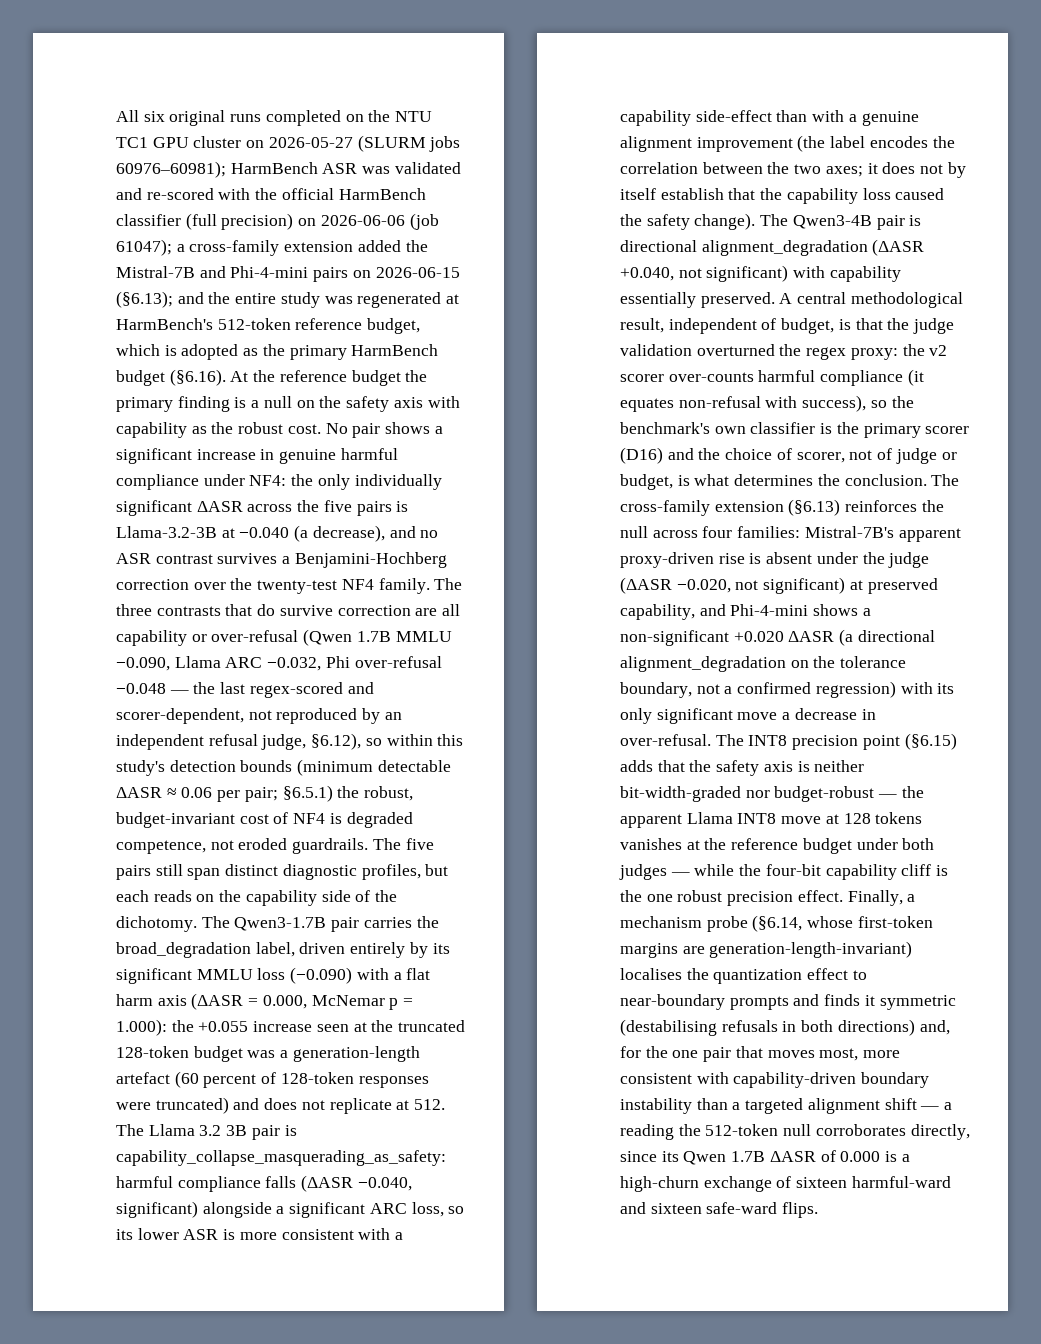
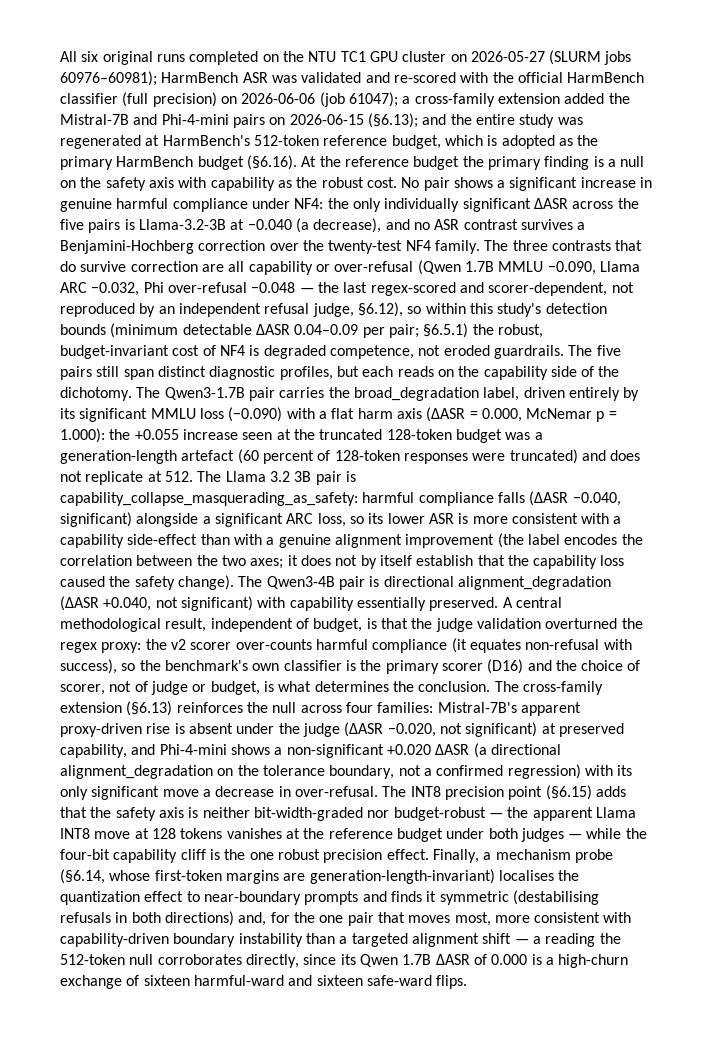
- The three contrasts that do survive correction are all capability or over-refusal (Qwen 1.7B MMLU −0.090, Llama ARC −0.032, Phi over-refusal −0.048 — the last regex-scored and scorer-dependent, not reproduced by an independent refusal judge, §6.12), so within this study's detection bounds (minimum detectable ΔASR ≈ 0.06 per pair; §6.5.1) the robust, budget-invariant cost of NF4 is degraded competence, not eroded guardrails.
+ The three contrasts that do survive correction are all capability or over-refusal (Qwen 1.7B MMLU −0.090, Llama ARC −0.032, Phi over-refusal −0.048 — the last regex-scored and scorer-dependent, not reproduced by an independent refusal judge, §6.12), so within this study's detection bounds (minimum detectable ΔASR 0.04–0.09 per pair; §6.5.1) the robust, budget-invariant cost of NF4 is degraded competence, not eroded guardrails.

